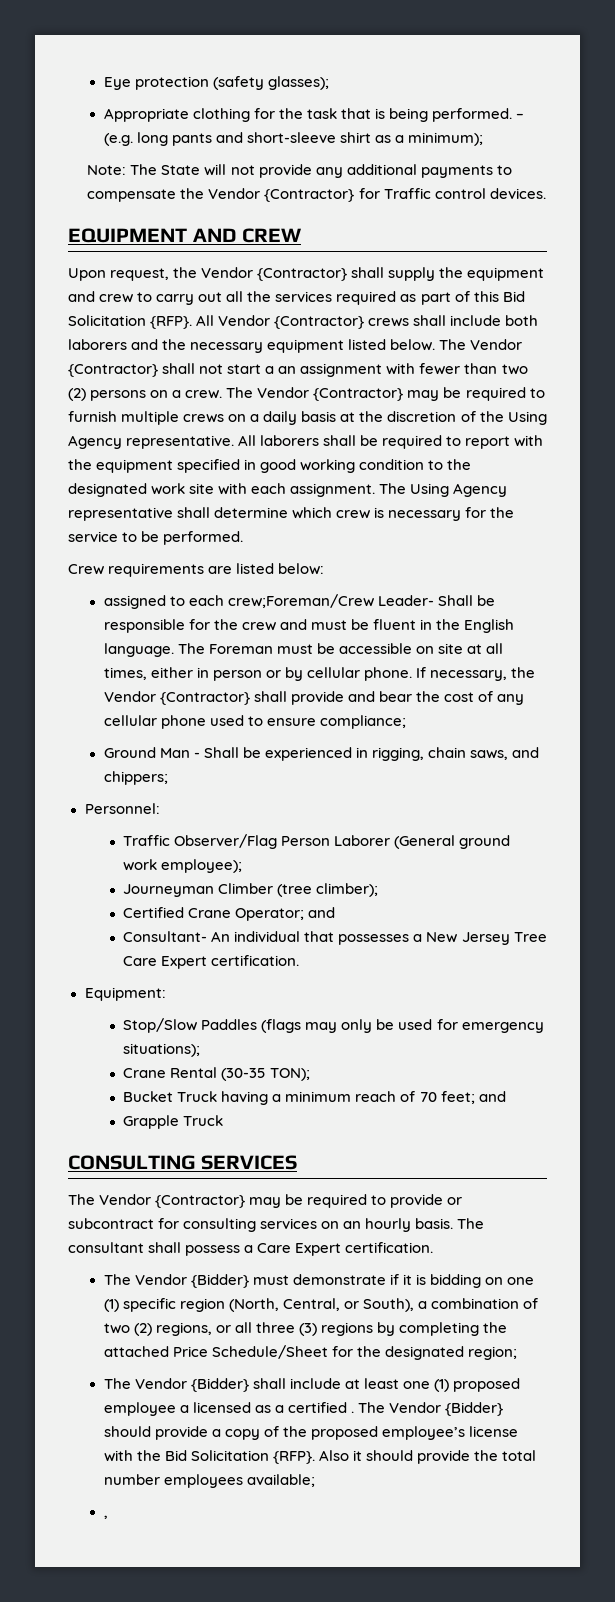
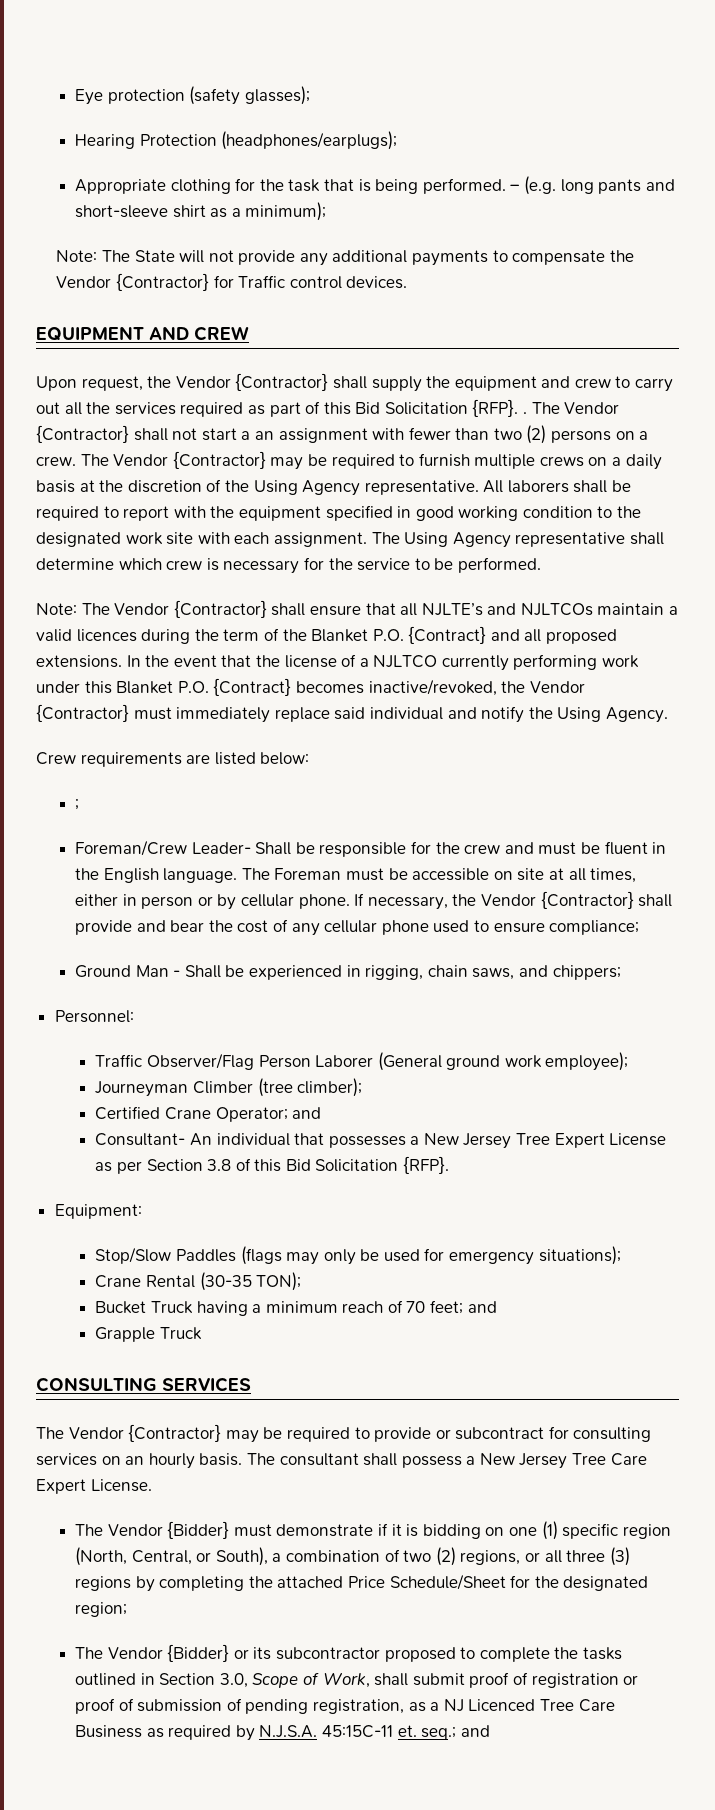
+ Hearing Protection (headphones/earplugs);
- Upon request, the Vendor {Contractor} shall supply the equipment and crew to carry out all the services required as part of this Bid Solicitation {RFP}. All Vendor {Contractor} crews shall include both laborers and the necessary equipment listed below.
+ Upon request, the Vendor {Contractor} shall supply the equipment and crew to carry out all the services required as part of this Bid Solicitation {RFP}. .
+ Note: The Vendor {Contractor} shall ensure that all NJLTE’s and NJLTCOs maintain a valid licences during the term of the Blanket P.O. {Contract} and all proposed extensions. In the event that the license of a NJLTCO currently performing work under this Blanket P.O. {Contract} becomes inactive/revoked, the Vendor {Contractor} must immediately replace said individual and notify the Using Agency.
- assigned to each crew;Foreman/Crew Leader- Shall be responsible for the crew and must be fluent in the English language.
+ ;
+ Foreman/Crew Leader- Shall be responsible for the crew and must be fluent in the English language.
- Consultant- An individual that possesses a New Jersey Tree Care Expert certification.
+ Consultant- An individual that possesses a New Jersey Tree Expert License as per Section 3.8 of this Bid Solicitation {RFP}.
- The consultant shall possess a Care Expert certification.
+ The consultant shall possess a New Jersey Tree Care Expert License.
- The Vendor {Bidder} shall include at least one (1) proposed employee a licensed as a certified . The Vendor {Bidder} should provide a copy of the proposed employee’s license with the Bid Solicitation {RFP}. Also it should provide the total number employees available;
- ,
+ The Vendor {Bidder} or its subcontractor proposed to complete the tasks outlined in Section 3.0, Scope of Work, shall submit proof of registration or proof of submission of pending registration, as a NJ Licenced Tree Care Business as required by N.J.S.A. 45:15C-11 et. seq.; and

